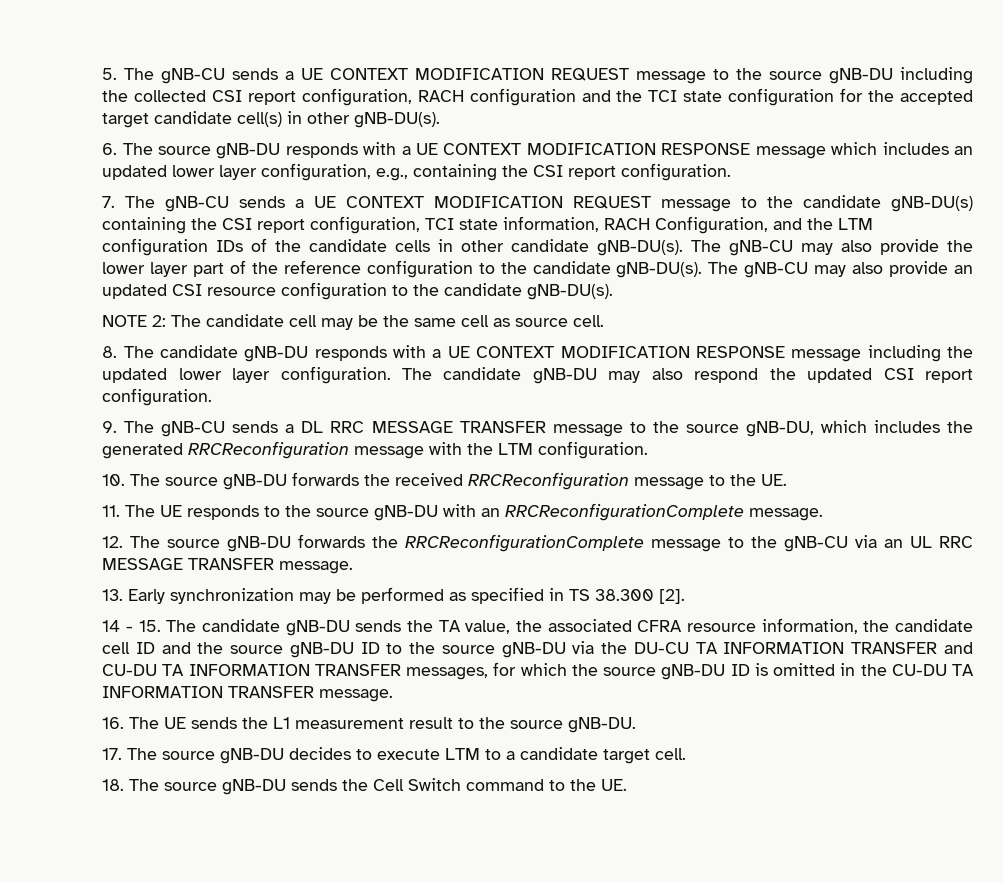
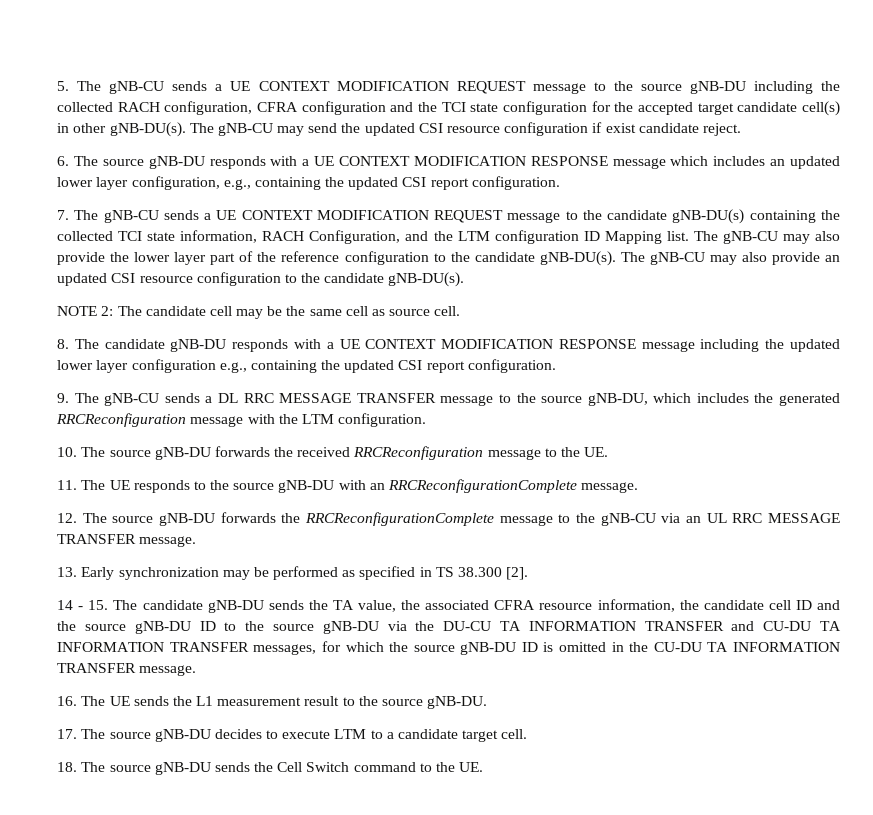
- 5. The gNB-CU sends a UE CONTEXT MODIFICATION REQUEST message to the source gNB-DU including the collected CSI report configuration, RACH configuration and the TCI state configuration for the accepted target candidate cell(s) in other gNB-DU(s).
+ 5. The gNB-CU sends a UE CONTEXT MODIFICATION REQUEST message to the source gNB-DU including the collected RACH configuration, CFRA configuration and the TCI state configuration for the accepted target candidate cell(s) in other gNB-DU(s). The gNB-CU may send the updated CSI resource configuration if exist candidate reject.
- 6. The source gNB-DU responds with a UE CONTEXT MODIFICATION RESPONSE message which includes an updated lower layer configuration, e.g., containing the CSI report configuration.
+ 6. The source gNB-DU responds with a UE CONTEXT MODIFICATION RESPONSE message which includes an updated lower layer configuration, e.g., containing the updated CSI report configuration.
- 7. The gNB-CU sends a UE CONTEXT MODIFICATION REQUEST message to the candidate gNB-DU(s) containing the CSI report configuration, TCI state information, RACH Configuration, and the LTM configuration IDs of the candidate cells in other candidate gNB-DU(s).
+ 7. The gNB-CU sends a UE CONTEXT MODIFICATION REQUEST message to the candidate gNB-DU(s) containing the collected TCI state information, RACH Configuration, and the LTM configuration ID Mapping list.
- 8. The candidate gNB-DU responds with a UE CONTEXT MODIFICATION RESPONSE message including the updated lower layer configuration. The candidate gNB-DU may also respond the updated CSI report configuration.
+ 8. The candidate gNB-DU responds with a UE CONTEXT MODIFICATION RESPONSE message including the updated lower layer configuration e.g., containing the updated CSI report configuration.

